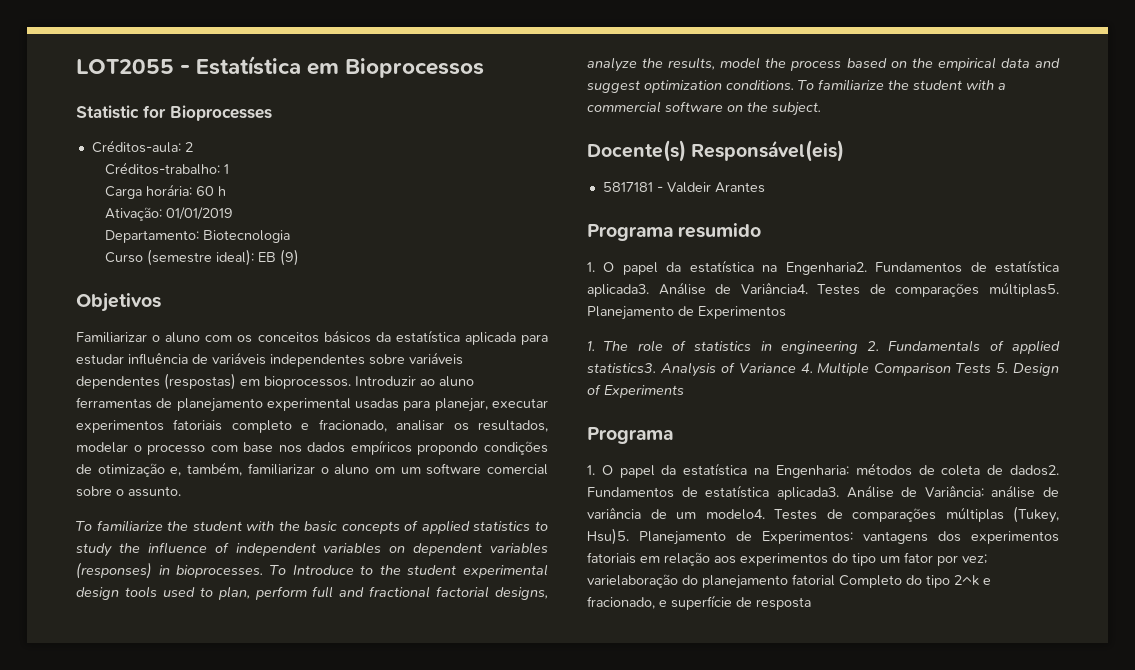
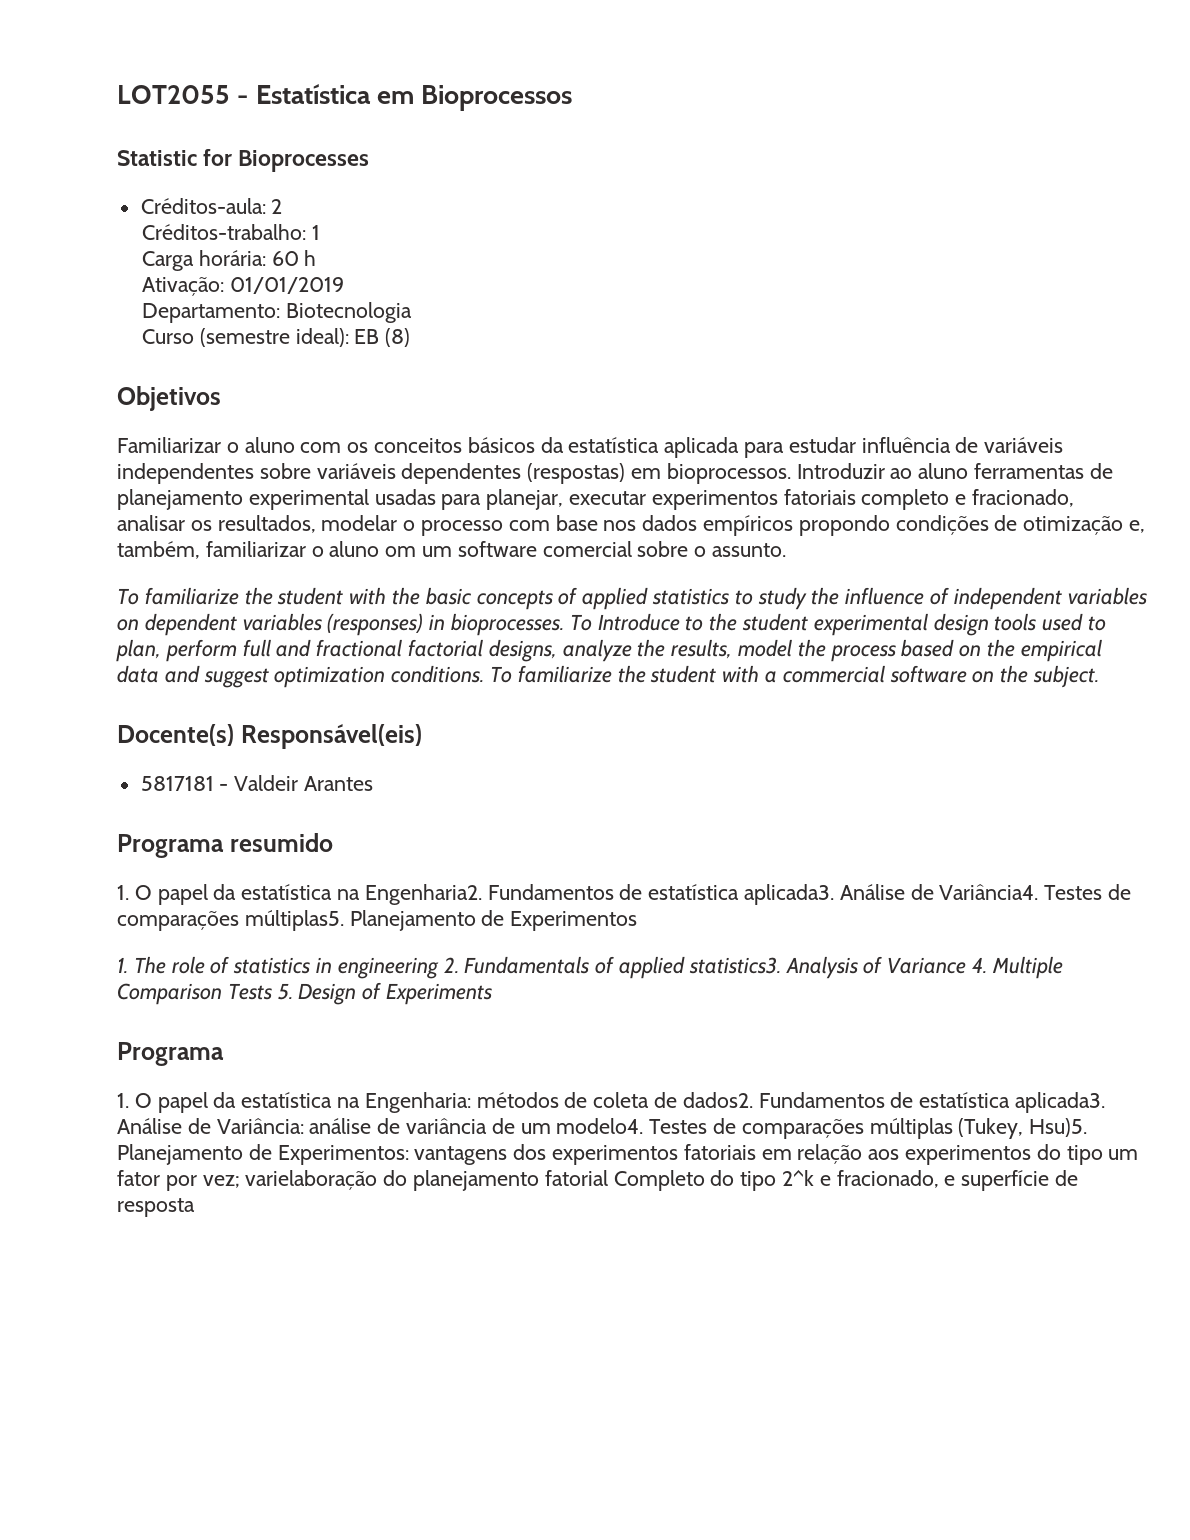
- Curso (semestre ideal): EB (9)
+ Curso (semestre ideal): EB (8)

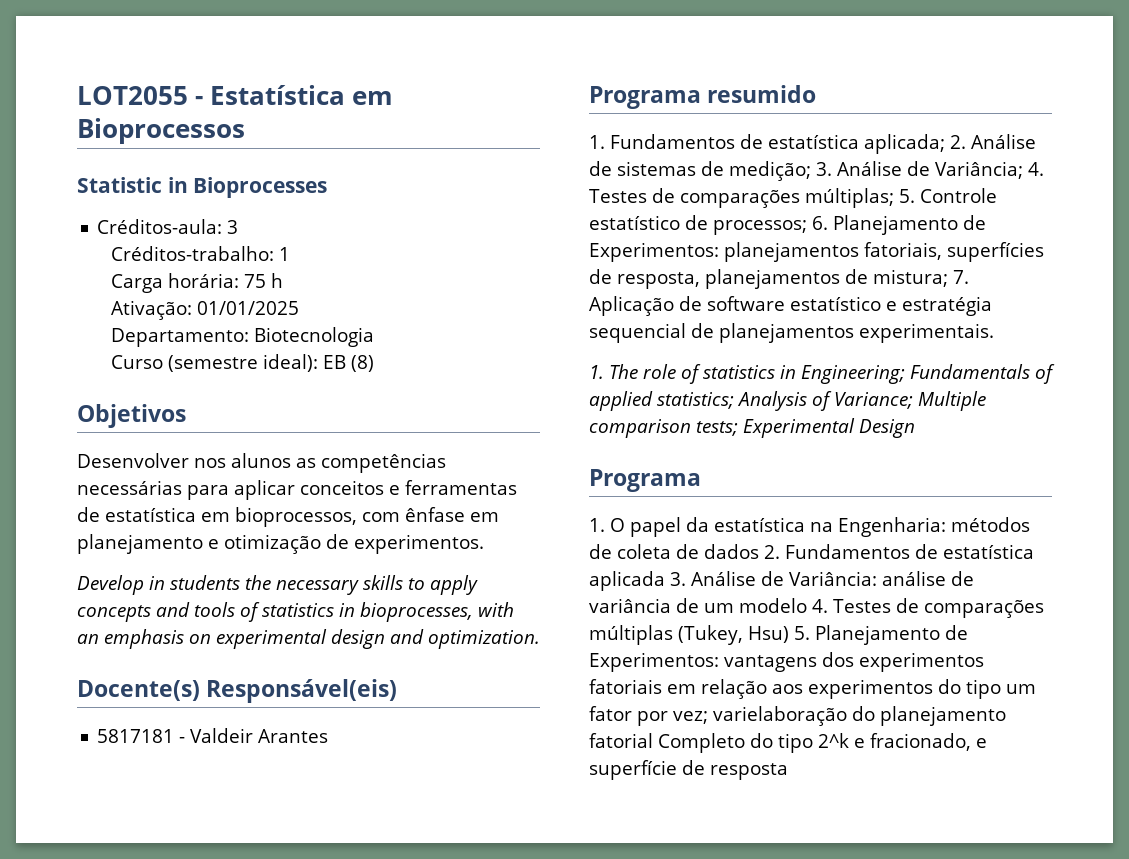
- Statistic for Bioprocesses
+ Statistic in Bioprocesses
- Créditos-aula: 2
+ Créditos-aula: 3
- Carga horária: 60 h
+ Carga horária: 75 h
- Ativação: 01/01/2019
+ Ativação: 01/01/2025
- Familiarizar o aluno com os conceitos básicos da estatística aplicada para estudar influência de variáveis independentes sobre variáveis dependentes (respostas) em bioprocessos. Introduzir ao aluno ferramentas de planejamento experimental usadas para planejar, executar experimentos fatoriais completo e fracionado, analisar os resultados, modelar o processo com base nos dados empíricos propondo condições de otimização e, também, familiarizar o aluno om um software comercial sobre o assunto.
- To familiarize the student with the basic concepts of applied statistics to study the influence of independent variables on dependent variables (responses) in bioprocesses. To Introduce to the student experimental design tools used to plan, perform full and fractional factorial designs, analyze the results, model the process based on the empirical data and suggest optimization conditions. To familiarize the student with a commercial software on the subject.
+ Desenvolver nos alunos as competências necessárias para aplicar conceitos e ferramentas de estatística em bioprocessos, com ênfase em planejamento e otimização de experimentos.
+ Develop in students the necessary skills to apply concepts and tools of statistics in bioprocesses, with an emphasis on experimental design and optimization.
- 1. O papel da estatística na Engenharia2. Fundamentos de estatística aplicada3. Análise de Variância4. Testes de comparações múltiplas5. Planejamento de Experimentos
+ 1. Fundamentos de estatística aplicada; 2. Análise de sistemas de medição; 3. Análise de Variância; 4. Testes de comparações múltiplas; 5. Controle estatístico de processos; 6. Planejamento de Experimentos: planejamentos fatoriais, superfícies de resposta, planejamentos de mistura; 7. Aplicação de software estatístico e estratégia sequencial de planejamentos experimentais.
- 1. The role of statistics in engineering 2. Fundamentals of applied statistics3. Analysis of Variance 4. Multiple Comparison Tests 5. Design of Experiments
+ 1. The role of statistics in Engineering; Fundamentals of applied statistics; Analysis of Variance; Multiple comparison tests; Experimental Design
- 1. O papel da estatística na Engenharia: métodos de coleta de dados2. Fundamentos de estatística aplicada3. Análise de Variância: análise de variância de um modelo4. Testes de comparações múltiplas (Tukey, Hsu)5. Planejamento de Experimentos: vantagens dos experimentos fatoriais em relação aos experimentos do tipo um fator por vez; varielaboração do planejamento fatorial Completo do tipo 2^k e fracionado, e superfície de resposta
+ 1. O papel da estatística na Engenharia: métodos de coleta de dados 2. Fundamentos de estatística aplicada 3. Análise de Variância: análise de variância de um modelo 4. Testes de comparações múltiplas (Tukey, Hsu) 5. Planejamento de Experimentos: vantagens dos experimentos fatoriais em relação aos experimentos do tipo um fator por vez; varielaboração do planejamento fatorial Completo do tipo 2^k e fracionado, e superfície de resposta

